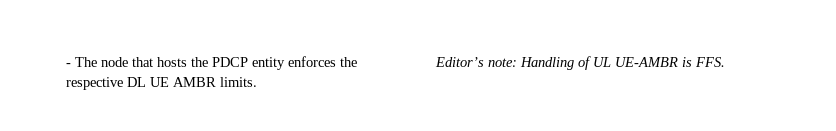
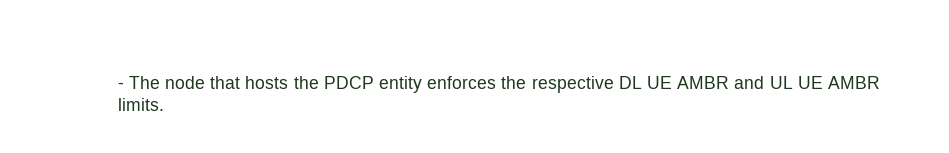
- - The node that hosts the PDCP entity enforces the respective DL UE AMBR limits.
- Editor’s note: Handling of UL UE-AMBR is FFS.
+ - The node that hosts the PDCP entity enforces the respective DL UE AMBR and UL UE AMBR limits.

